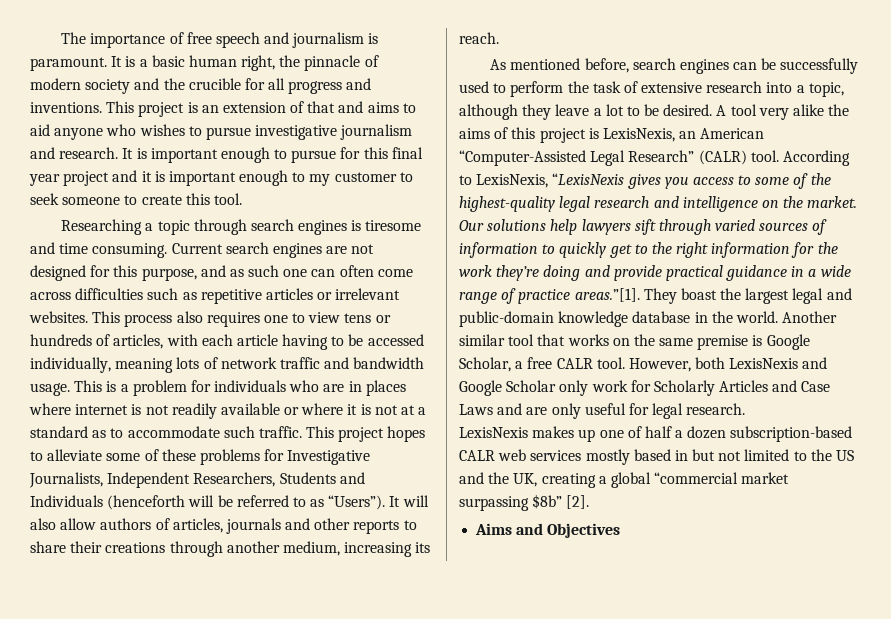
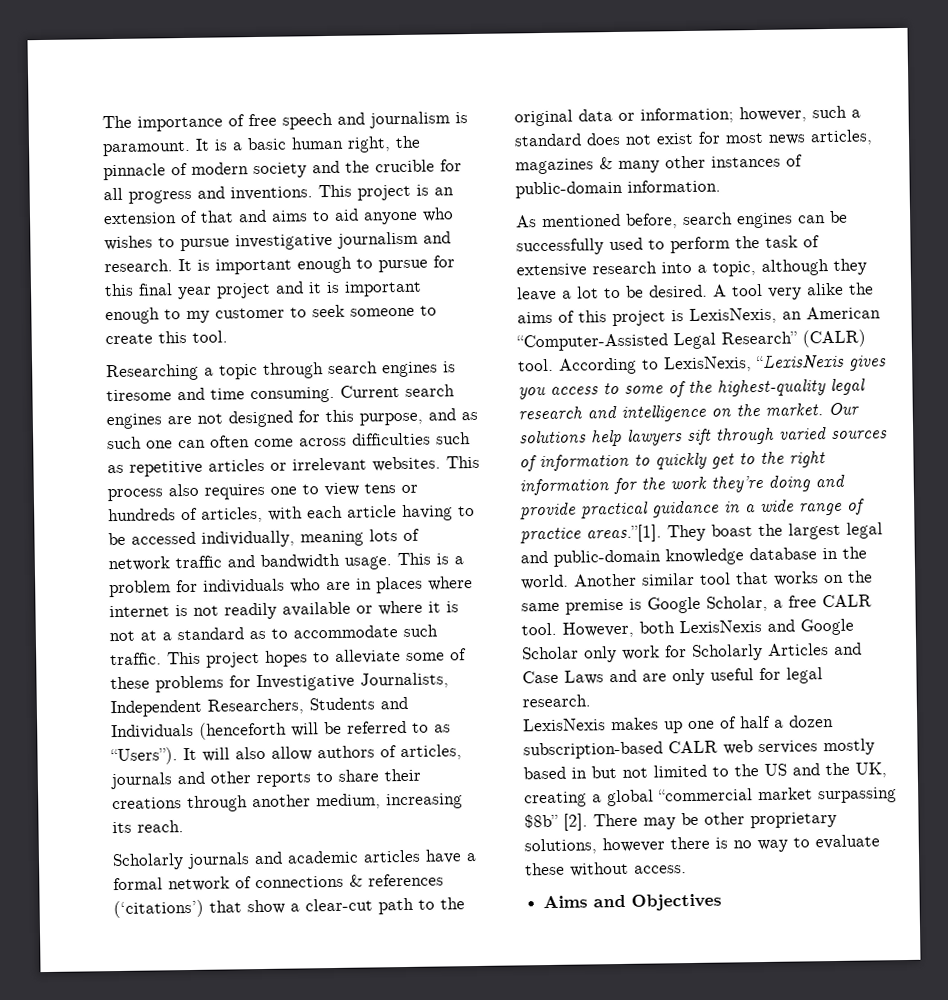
+ Scholarly journals and academic articles have a formal network of connections & references (‘citations’) that show a clear-cut path to the original data or information; however, such a standard does not exist for most news articles, magazines & many other instances of public-domain information.
+ There may be other proprietary solutions, however there is no way to evaluate these without access.

